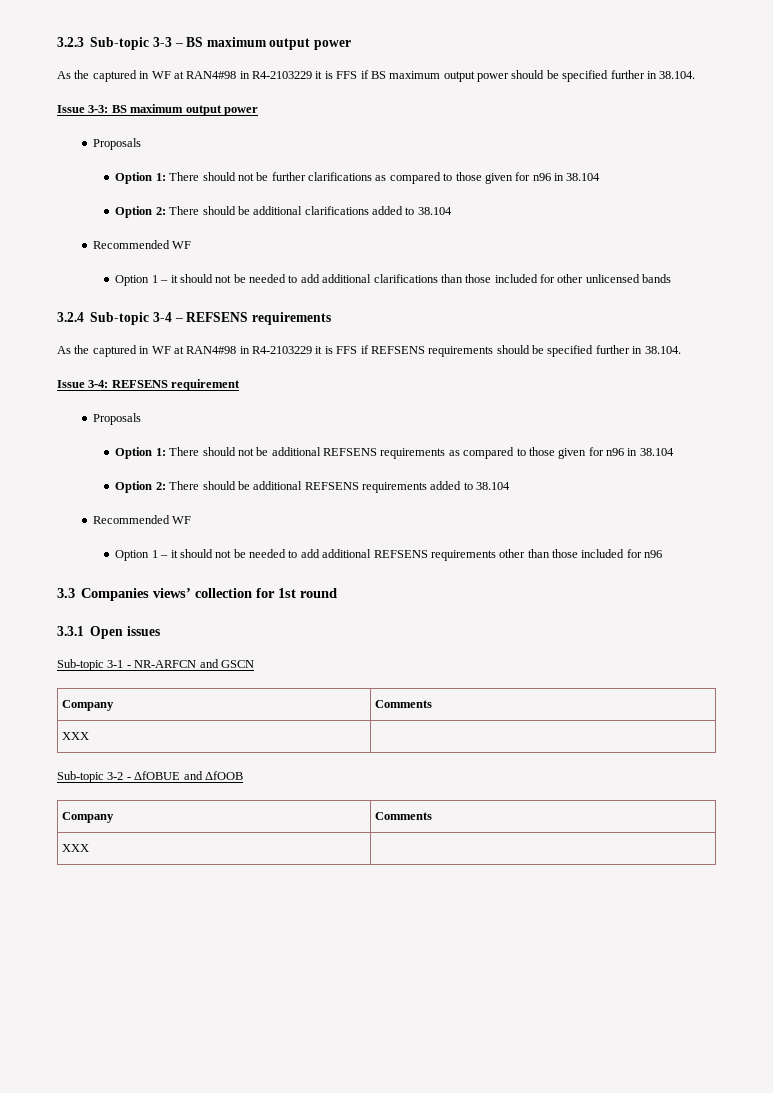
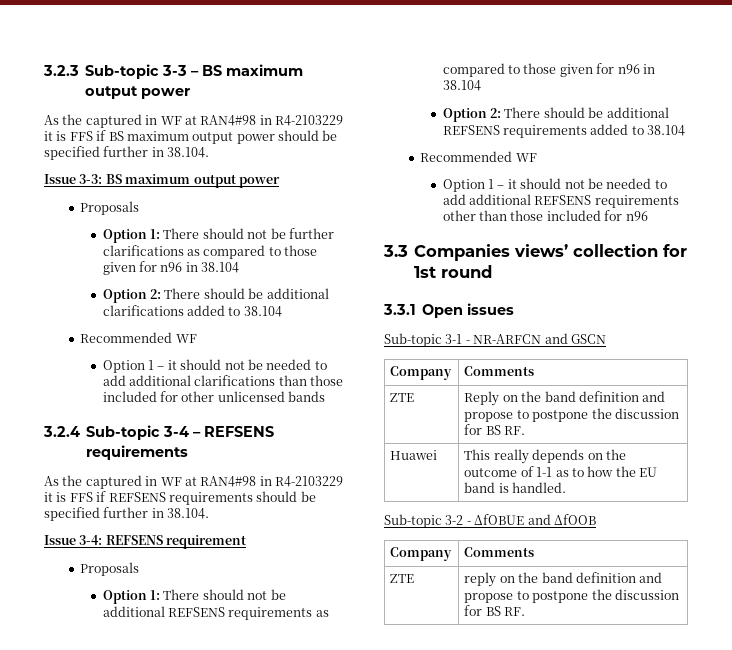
  Sub-topic 3-1 - NR-ARFCN and GSCN
  Company | Comments
- XXX |
+ ZTE | Reply on the band definition and propose to postpone the discussion for BS RF.
+ Huawei | This really depends on the outcome of 1-1 as to how the EU band is handled.
  Sub-topic 3-2 - ΔfOBUE and ΔfOOB
  Company | Comments
- XXX |
+ ZTE | reply on the band definition and propose to postpone the discussion for BS RF.

